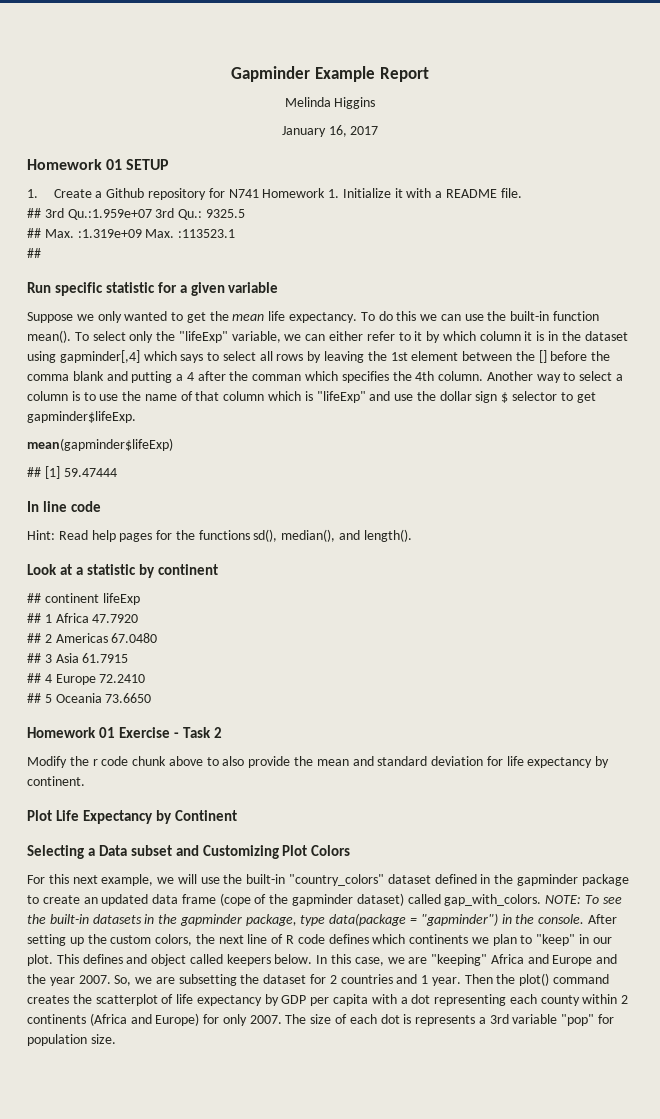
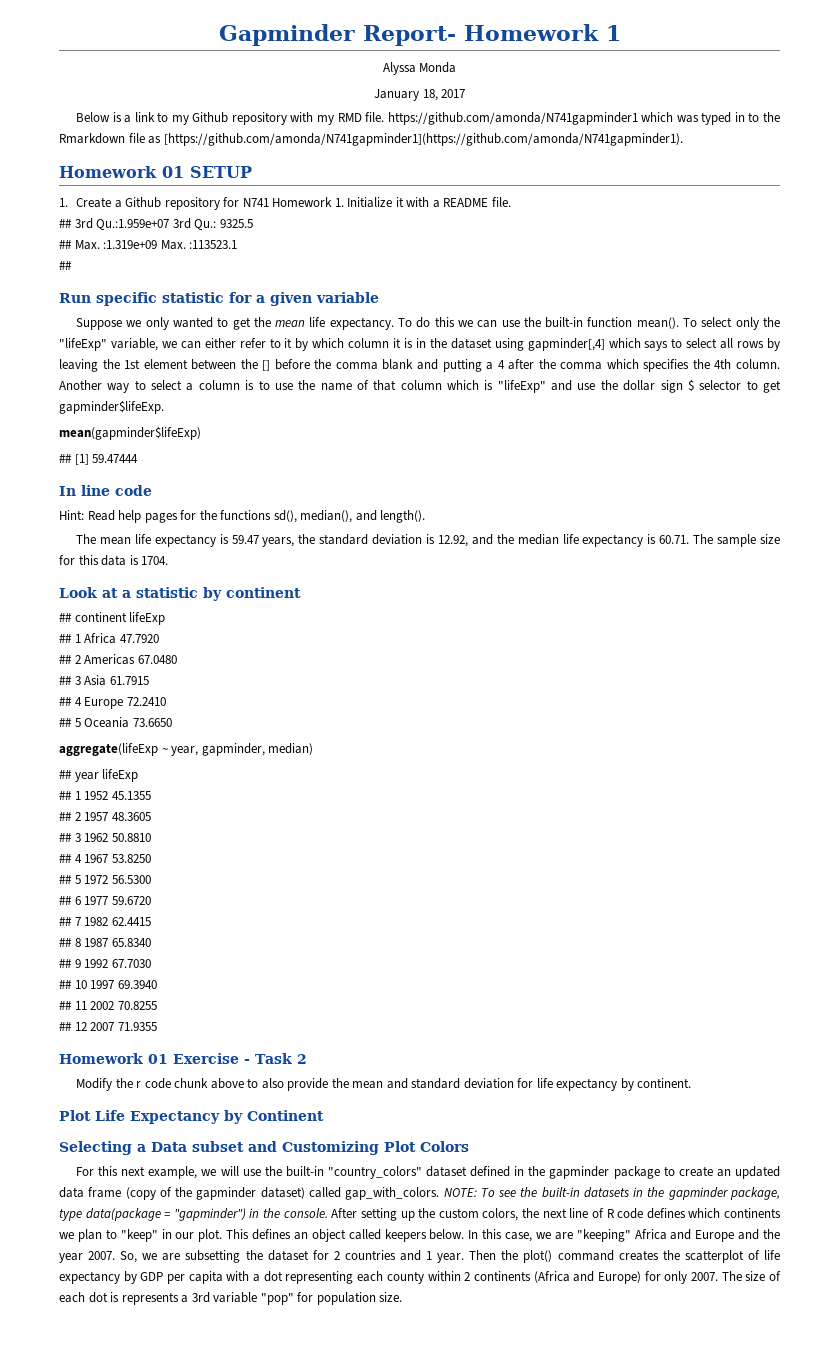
- Gapminder Example Report
- Melinda Higgins
+ Gapminder Report- Homework 1
+ Alyssa Monda
- January 16, 2017
+ January 18, 2017
+ Below is a link to my Github repository with my RMD file. https://github.com/amonda/N741gapminder1 which was typed in to the Rmarkdown file as [https://github.com/amonda/N741gapminder1](https://github.com/amonda/N741gapminder1).
- To select only the "lifeExp" variable, we can either refer to it by which column it is in the dataset using gapminder[,4] which says to select all rows by leaving the 1st element between the [] before the comma blank and putting a 4 after the comman which specifies the 4th column.
+ To select only the "lifeExp" variable, we can either refer to it by which column it is in the dataset using gapminder[,4] which says to select all rows by leaving the 1st element between the [] before the comma blank and putting a 4 after the comma which specifies the 4th column.
+ The mean life expectancy is 59.47 years, the standard deviation is 12.92, and the median life expectancy is 60.71. The sample size for this data is 1704.
+ aggregate(lifeExp ~ year, gapminder, median)
+ ## year lifeExp
+ ## 1 1952 45.1355
+ ## 2 1957 48.3605
+ ## 3 1962 50.8810
+ ## 4 1967 53.8250
+ ## 5 1972 56.5300
+ ## 6 1977 59.6720
+ ## 7 1982 62.4415
+ ## 8 1987 65.8340
+ ## 9 1992 67.7030
+ ## 10 1997 69.3940
+ ## 11 2002 70.8255
+ ## 12 2007 71.9355
- For this next example, we will use the built-in "country_colors" dataset defined in the gapminder package to create an updated data frame (cope of the gapminder dataset) called gap_with_colors.
+ For this next example, we will use the built-in "country_colors" dataset defined in the gapminder package to create an updated data frame (copy of the gapminder dataset) called gap_with_colors.
- This defines and object called keepers below.
+ This defines an object called keepers below.

